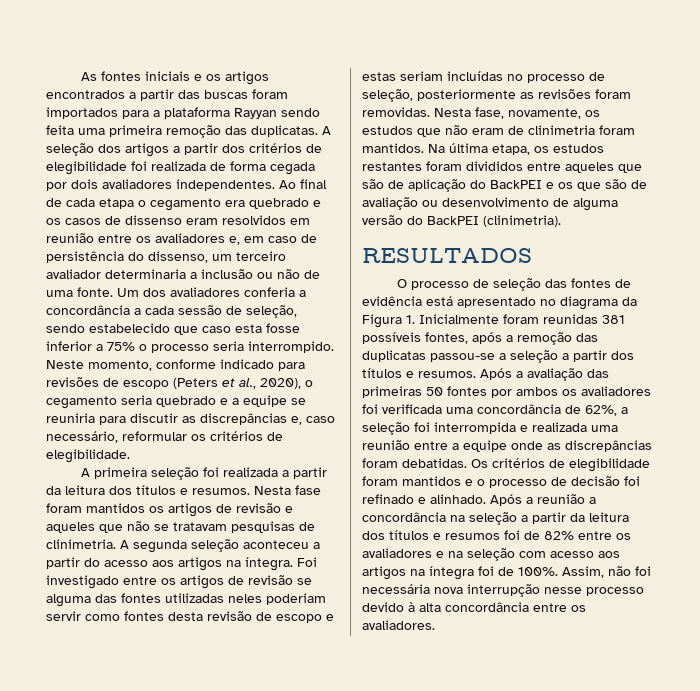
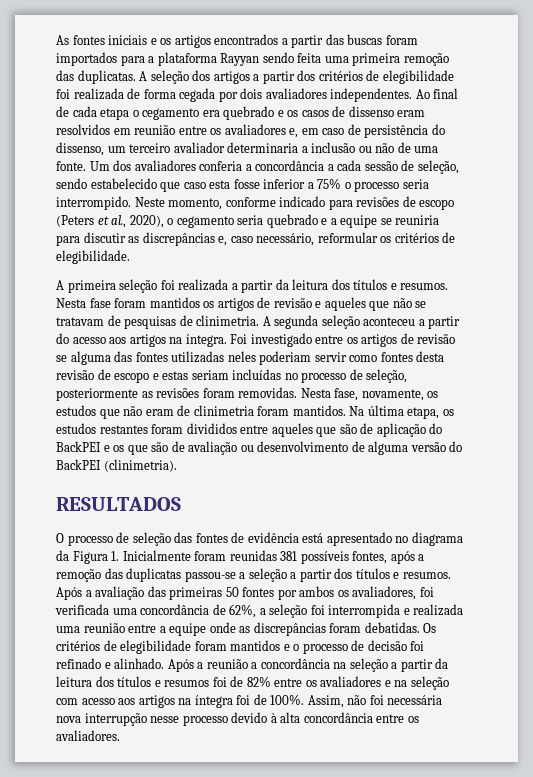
- Nesta fase foram mantidos os artigos de revisão e aqueles que não se tratavam pesquisas de clinimetria.
+ Nesta fase foram mantidos os artigos de revisão e aqueles que não se tratavam de pesquisas de clinimetria.
- Após a avaliação das primeiras 50 fontes por ambos os avaliadores foi verificada uma concordância de 62%, a seleção foi interrompida e realizada uma reunião entre a equipe onde as discrepâncias foram debatidas.
+ Após a avaliação das primeiras 50 fontes por ambos os avaliadores, foi verificada uma concordância de 62%, a seleção foi interrompida e realizada uma reunião entre a equipe onde as discrepâncias foram debatidas.

